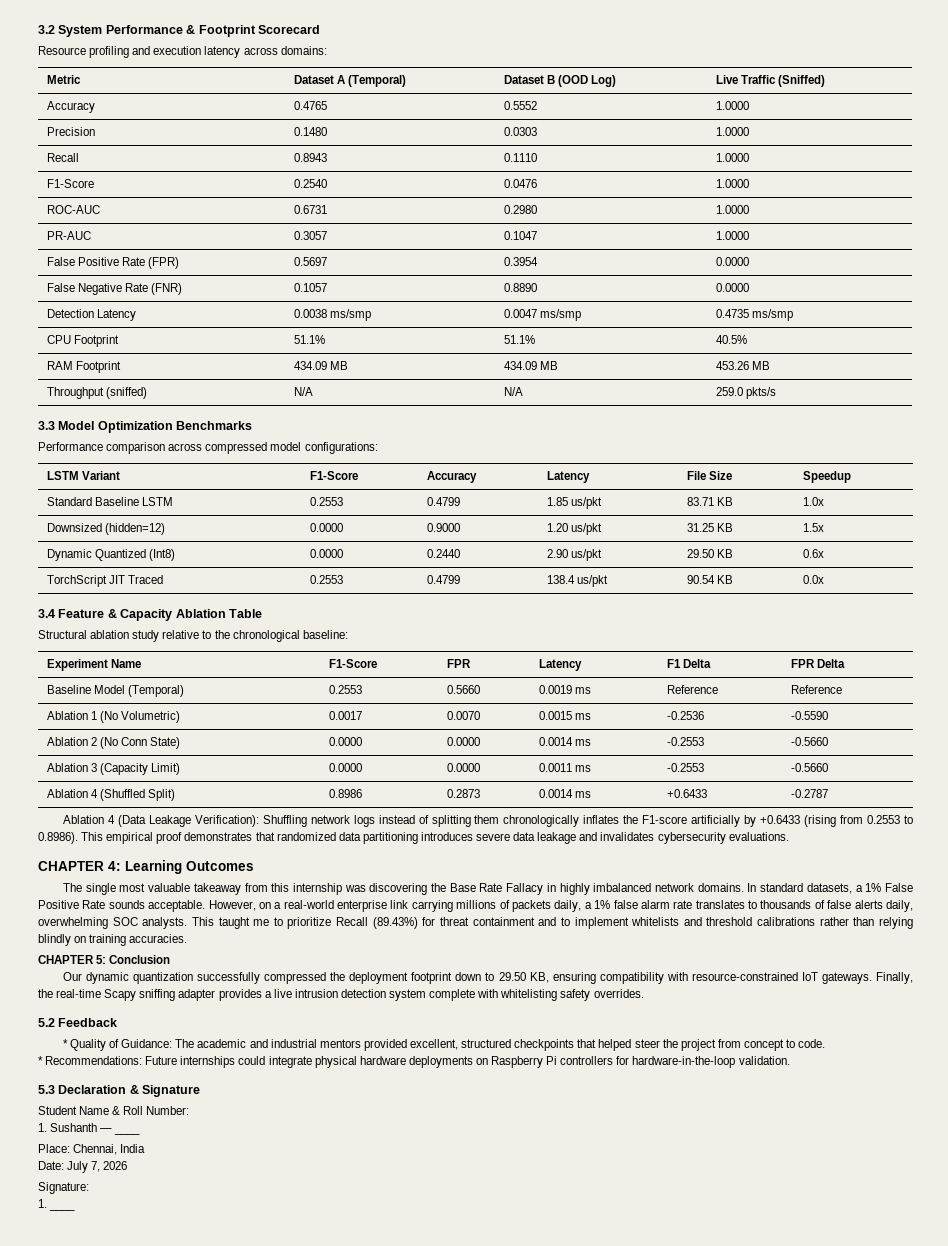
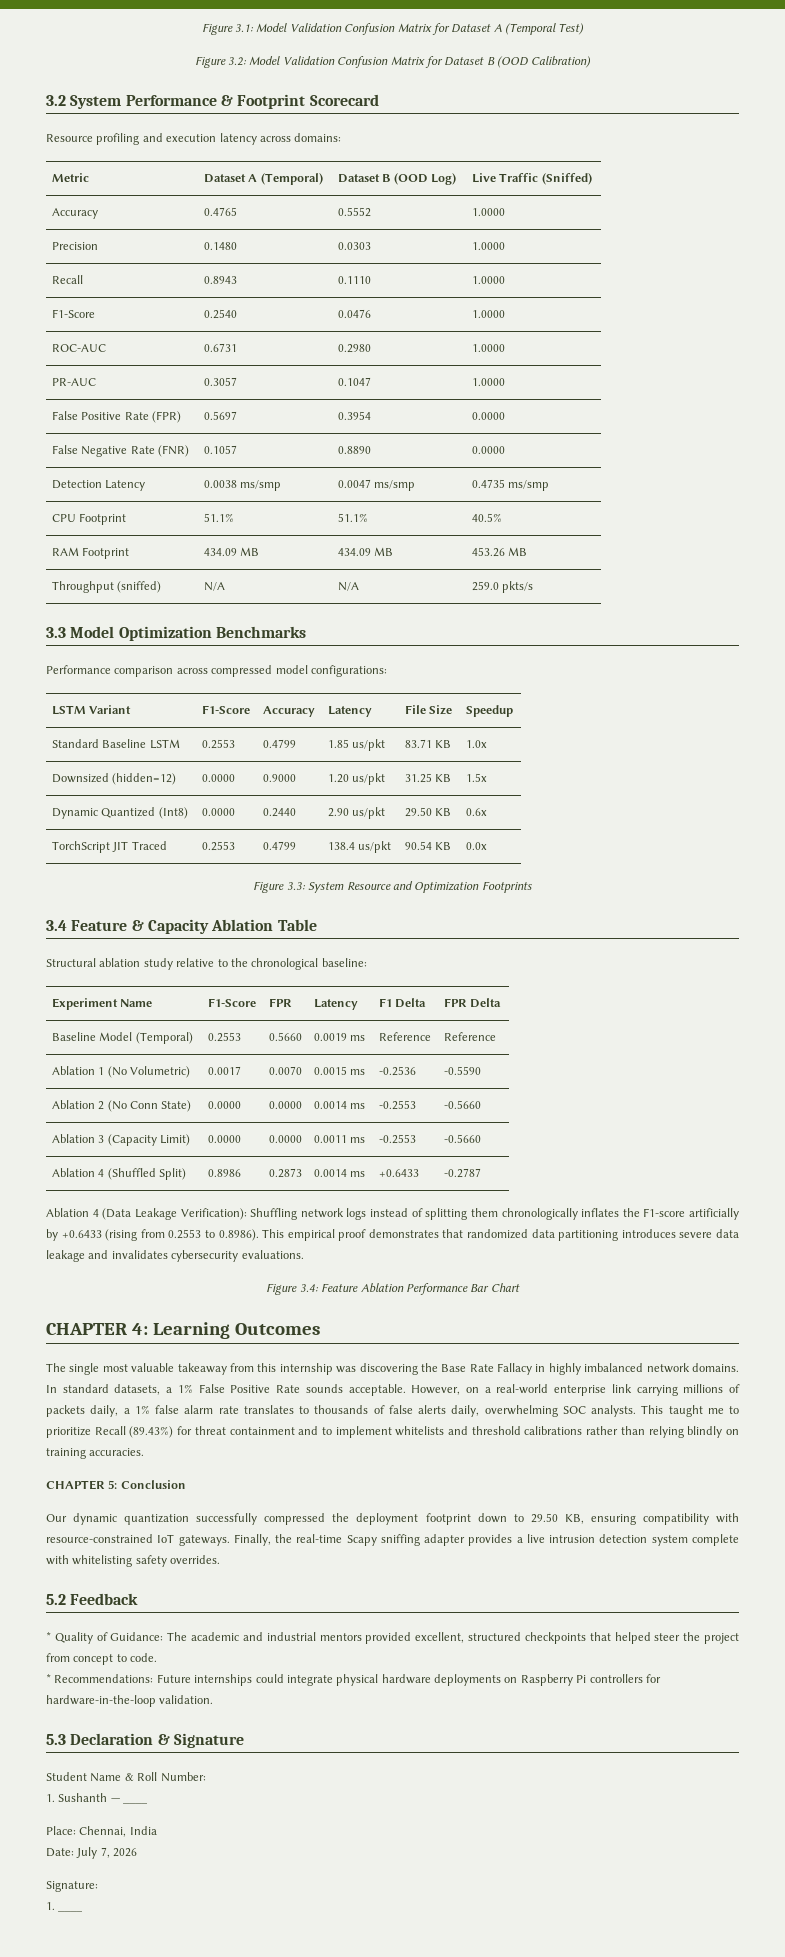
+ Figure 3.1: Model Validation Confusion Matrix for Dataset A (Temporal Test)
+ Figure 3.2: Model Validation Confusion Matrix for Dataset B (OOD Calibration)
+ Figure 3.3: System Resource and Optimization Footprints
+ Figure 3.4: Feature Ablation Performance Bar Chart

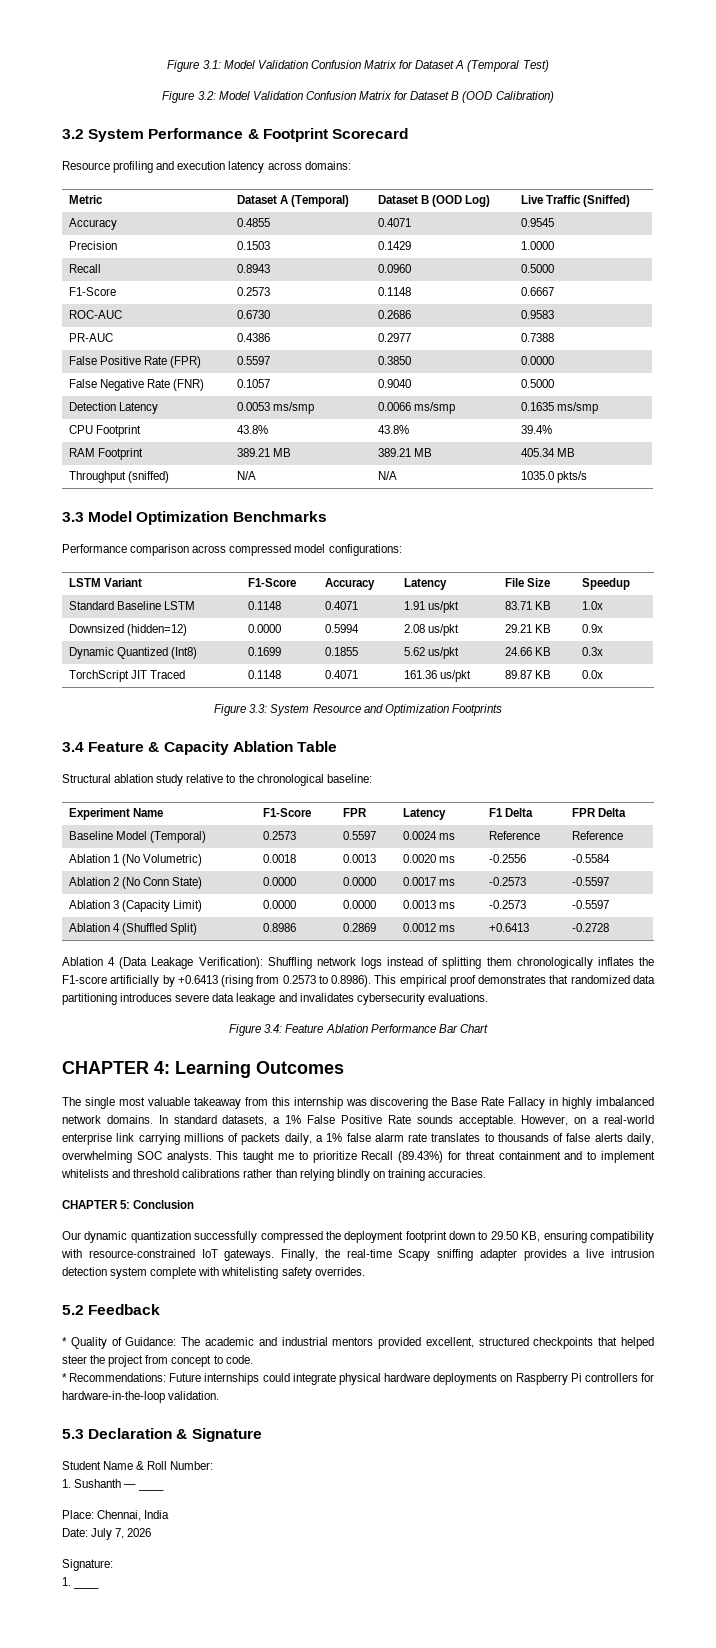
- Accuracy | 0.4765 | 0.5552 | 1.0000
+ Accuracy | 0.4855 | 0.4071 | 0.9545
- Precision | 0.1480 | 0.0303 | 1.0000
+ Precision | 0.1503 | 0.1429 | 1.0000
- Recall | 0.8943 | 0.1110 | 1.0000
- F1-Score | 0.2540 | 0.0476 | 1.0000
- ROC-AUC | 0.6731 | 0.2980 | 1.0000
- PR-AUC | 0.3057 | 0.1047 | 1.0000
+ Recall | 0.8943 | 0.0960 | 0.5000
+ F1-Score | 0.2573 | 0.1148 | 0.6667
+ ROC-AUC | 0.6730 | 0.2686 | 0.9583
+ PR-AUC | 0.4386 | 0.2977 | 0.7388
- False Positive Rate (FPR) | 0.5697 | 0.3954 | 0.0000
+ False Positive Rate (FPR) | 0.5597 | 0.3850 | 0.0000
- False Negative Rate (FNR) | 0.1057 | 0.8890 | 0.0000
+ False Negative Rate (FNR) | 0.1057 | 0.9040 | 0.5000
- Detection Latency | 0.0038 ms/smp | 0.0047 ms/smp | 0.4735 ms/smp
+ Detection Latency | 0.0053 ms/smp | 0.0066 ms/smp | 0.1635 ms/smp
- CPU Footprint | 51.1% | 51.1% | 40.5%
+ CPU Footprint | 43.8% | 43.8% | 39.4%
- RAM Footprint | 434.09 MB | 434.09 MB | 453.26 MB
+ RAM Footprint | 389.21 MB | 389.21 MB | 405.34 MB
- Throughput (sniffed) | N/A | N/A | 259.0 pkts/s
+ Throughput (sniffed) | N/A | N/A | 1035.0 pkts/s
- Standard Baseline LSTM | 0.2553 | 0.4799 | 1.85 us/pkt | 83.71 KB | 1.0x
+ Standard Baseline LSTM | 0.1148 | 0.4071 | 1.91 us/pkt | 83.71 KB | 1.0x
- Downsized (hidden=12) | 0.0000 | 0.9000 | 1.20 us/pkt | 31.25 KB | 1.5x
+ Downsized (hidden=12) | 0.0000 | 0.5994 | 2.08 us/pkt | 29.21 KB | 0.9x
- Dynamic Quantized (Int8) | 0.0000 | 0.2440 | 2.90 us/pkt | 29.50 KB | 0.6x
+ Dynamic Quantized (Int8) | 0.1699 | 0.1855 | 5.62 us/pkt | 24.66 KB | 0.3x
- TorchScript JIT Traced | 0.2553 | 0.4799 | 138.4 us/pkt | 90.54 KB | 0.0x
+ TorchScript JIT Traced | 0.1148 | 0.4071 | 161.36 us/pkt | 89.87 KB | 0.0x
- Baseline Model (Temporal) | 0.2553 | 0.5660 | 0.0019 ms | Reference | Reference
+ Baseline Model (Temporal) | 0.2573 | 0.5597 | 0.0024 ms | Reference | Reference
- Ablation 1 (No Volumetric) | 0.0017 | 0.0070 | 0.0015 ms | -0.2536 | -0.5590
+ Ablation 1 (No Volumetric) | 0.0018 | 0.0013 | 0.0020 ms | -0.2556 | -0.5584
- Ablation 2 (No Conn State) | 0.0000 | 0.0000 | 0.0014 ms | -0.2553 | -0.5660
+ Ablation 2 (No Conn State) | 0.0000 | 0.0000 | 0.0017 ms | -0.2573 | -0.5597
- Ablation 3 (Capacity Limit) | 0.0000 | 0.0000 | 0.0011 ms | -0.2553 | -0.5660
+ Ablation 3 (Capacity Limit) | 0.0000 | 0.0000 | 0.0013 ms | -0.2573 | -0.5597
- Ablation 4 (Shuffled Split) | 0.8986 | 0.2873 | 0.0014 ms | +0.6433 | -0.2787
+ Ablation 4 (Shuffled Split) | 0.8986 | 0.2869 | 0.0012 ms | +0.6413 | -0.2728
- Ablation 4 (Data Leakage Verification): Shuffling network logs instead of splitting them chronologically inflates the F1-score artificially by +0.6433 (rising from 0.2553 to 0.8986). This empirical proof demonstrates that randomized data partitioning introduces severe data leakage and invalidates cybersecurity evaluations.
+ Ablation 4 (Data Leakage Verification): Shuffling network logs instead of splitting them chronologically inflates the F1-score artificially by +0.6413 (rising from 0.2573 to 0.8986). This empirical proof demonstrates that randomized data partitioning introduces severe data leakage and invalidates cybersecurity evaluations.

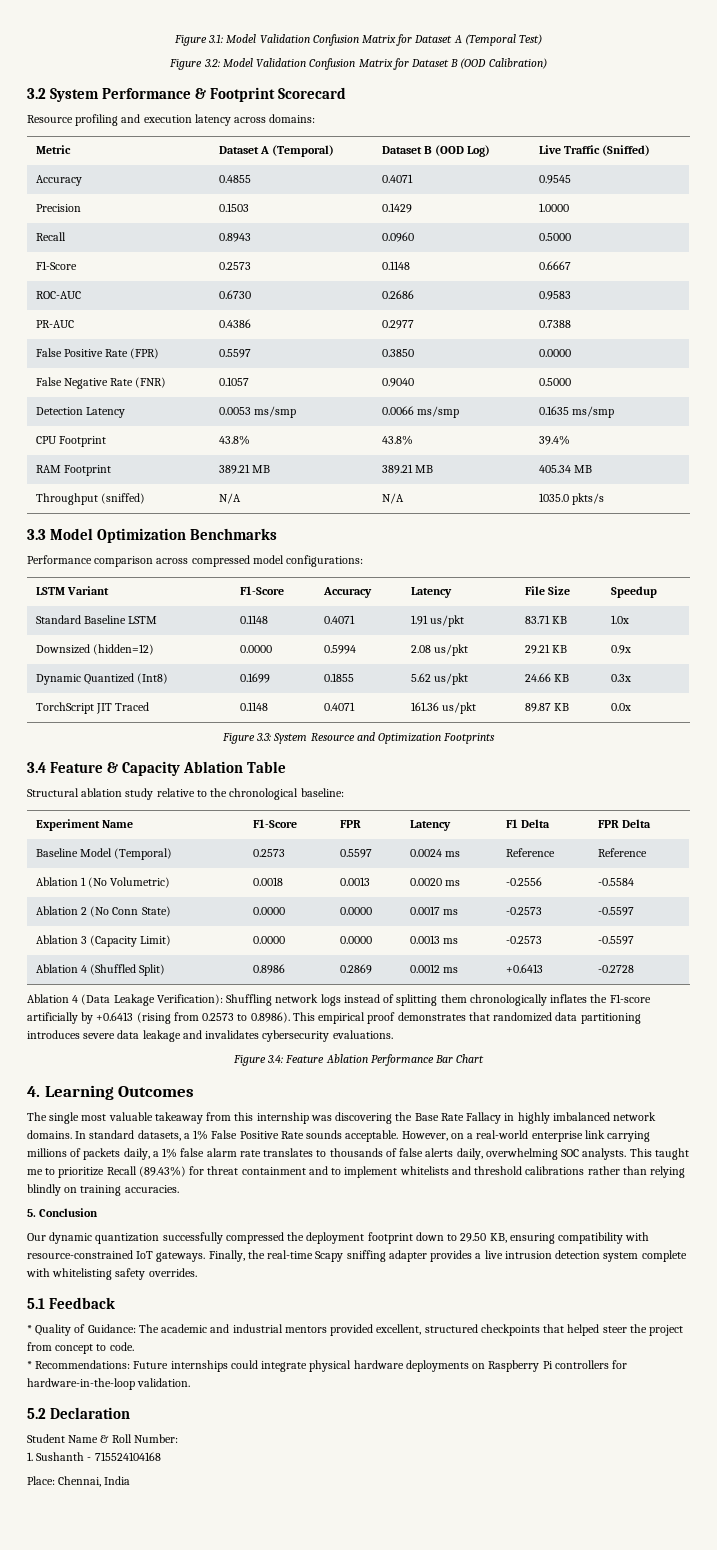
- CHAPTER 4: Learning Outcomes
+ 4. Learning Outcomes
- CHAPTER 5: Conclusion
+ 5. Conclusion
- 5.2 Feedback
+ 5.1 Feedback
- 5.3 Declaration & Signature
+ 5.2 Declaration
- 1. Sushanth — ____
+ 1. Sushanth - 715524104168
- Date: July 7, 2026
- Signature:
- 1. ____

